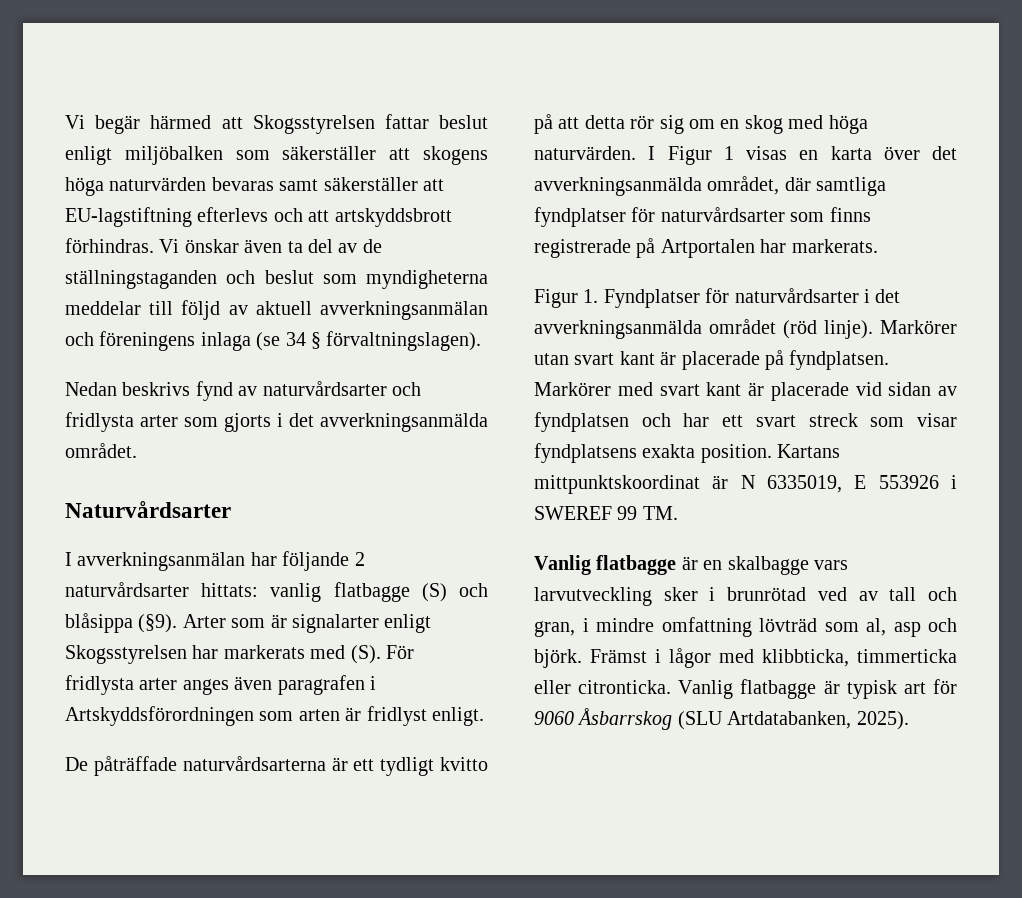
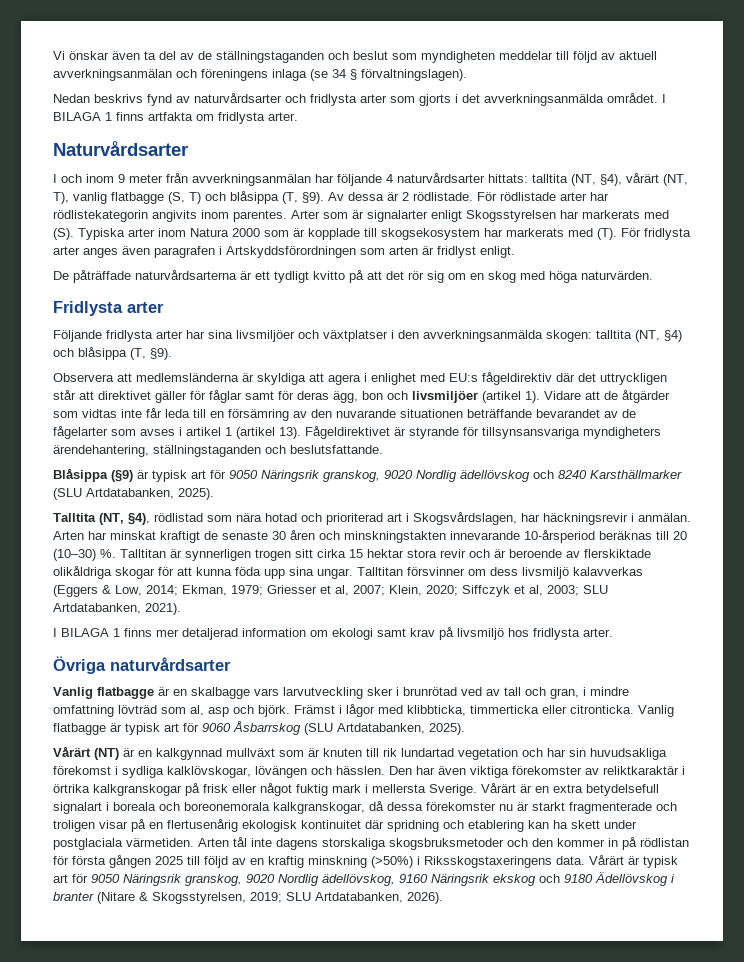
- Vi begär härmed att Skogsstyrelsen fattar beslut enligt miljöbalken som säkerställer att skogens höga naturvärden bevaras samt säkerställer att EU-lagstiftning efterlevs och att artskyddsbrott förhindras. Vi önskar även ta del av de ställningstaganden och beslut som myndigheterna meddelar till följd av aktuell avverkningsanmälan och föreningens inlaga (se 34 § förvaltningslagen).
+ Vi önskar även ta del av de ställningstaganden och beslut som myndigheten meddelar till följd av aktuell avverkningsanmälan och föreningens inlaga (se 34 § förvaltningslagen).
- Nedan beskrivs fynd av naturvårdsarter och fridlysta arter som gjorts i det avverkningsanmälda området.
+ Nedan beskrivs fynd av naturvårdsarter och fridlysta arter som gjorts i det avverkningsanmälda området. I BILAGA 1 finns artfakta om fridlysta arter.
  Naturvårdsarter
- I avverkningsanmälan har följande 2 naturvårdsarter hittats: vanlig flatbagge (S) och blåsippa (§9).
+ I och inom 9 meter från avverkningsanmälan har följande 4 naturvårdsarter hittats: talltita (NT, §4), vårärt (NT, T), vanlig flatbagge (S, T) och blåsippa (T, §9). Av dessa är 2 rödlistade. För rödlistade arter har rödlistekategorin angivits inom parentes.
- Arter som är signalarter enligt Skogsstyrelsen har markerats med (S). För fridlysta arter anges även paragrafen i Artskyddsförordningen som arten är fridlyst enligt.
+ Arter som är signalarter enligt Skogsstyrelsen har markerats med (S). Typiska arter inom Natura 2000 som är kopplade till skogsekosystem har markerats med (T). För fridlysta arter anges även paragrafen i Artskyddsförordningen som arten är fridlyst enligt.
- De påträffade naturvårdsarterna är ett tydligt kvitto på att detta rör sig om en skog med höga naturvärden. I Figur 1 visas en karta över det avverkningsanmälda området, där samtliga fyndplatser för naturvårdsarter som finns registrerade på Artportalen har markerats.
- Figur 1. Fyndplatser för naturvårdsarter i det avverkningsanmälda området (röd linje). Markörer utan svart kant är placerade på fyndplatsen. Markörer med svart kant är placerade vid sidan av fyndplatsen och har ett svart streck som visar fyndplatsens exakta position. Kartans mittpunktskoordinat är N 6335019, E 553926 i SWEREF 99 TM.
+ De påträffade naturvårdsarterna är ett tydligt kvitto på att det rör sig om en skog med höga naturvärden.
+ Fridlysta arter
+ Följande fridlysta arter har sina livsmiljöer och växtplatser i den avverkningsanmälda skogen: talltita (NT, §4) och blåsippa (T, §9).
+ Observera att medlemsländerna är skyldiga att agera i enlighet med EU:s fågeldirektiv där det uttryckligen står att direktivet gäller för fåglar samt för deras ägg, bon och livsmiljöer (artikel 1). Vidare att de åtgärder som vidtas inte får leda till en försämring av den nuvarande situationen beträffande bevarandet av de fågelarter som avses i artikel 1 (artikel 13). Fågeldirektivet är styrande för tillsynsansvariga myndigheters ärendehantering, ställningstaganden och beslutsfattande.
+ Blåsippa (§9) är typisk art för 9050 Näringsrik granskog, 9020 Nordlig ädellövskog och 8240 Karsthällmarker (SLU Artdatabanken, 2025).
+ Talltita (NT, §4), rödlistad som nära hotad och prioriterad art i Skogsvårdslagen, har häckningsrevir i anmälan. Arten har minskat kraftigt de senaste 30 åren och minskningstakten innevarande 10-årsperiod beräknas till 20 (10–30) %. Talltitan är synnerligen trogen sitt cirka 15 hektar stora revir och är beroende av flerskiktade olikåldriga skogar för att kunna föda upp sina ungar. Talltitan försvinner om dess livsmiljö kalavverkas (Eggers & Low, 2014; Ekman, 1979; Griesser et al, 2007; Klein, 2020; Siffczyk et al, 2003; SLU Artdatabanken, 2021).
+ I BILAGA 1 finns mer detaljerad information om ekologi samt krav på livsmiljö hos fridlysta arter.
+ Övriga naturvårdsarter
+ Vårärt (NT) är en kalkgynnad mullväxt som är knuten till rik lundartad vegetation och har sin huvudsakliga förekomst i sydliga kalklövskogar, lövängen och hässlen. Den har även viktiga förekomster av reliktkaraktär i örtrika kalkgranskogar på frisk eller något fuktig mark i mellersta Sverige. Vårärt är en extra betydelsefull signalart i boreala och boreonemorala kalkgranskogar, då dessa förekomster nu är starkt fragmenterade och troligen visar på en flertusenårig ekologisk kontinuitet där spridning och etablering kan ha skett under postglaciala värmetiden. Arten tål inte dagens storskaliga skogsbruksmetoder och den kommer in på rödlistan för första gången 2025 till följd av en kraftig minskning (>50%) i Riksskogstaxeringens data. Vårärt är typisk art för 9050 Näringsrik granskog, 9020 Nordlig ädellövskog, 9160 Näringsrik ekskog och 9180 Ädellövskog i branter (Nitare & Skogsstyrelsen, 2019; SLU Artdatabanken, 2026).

